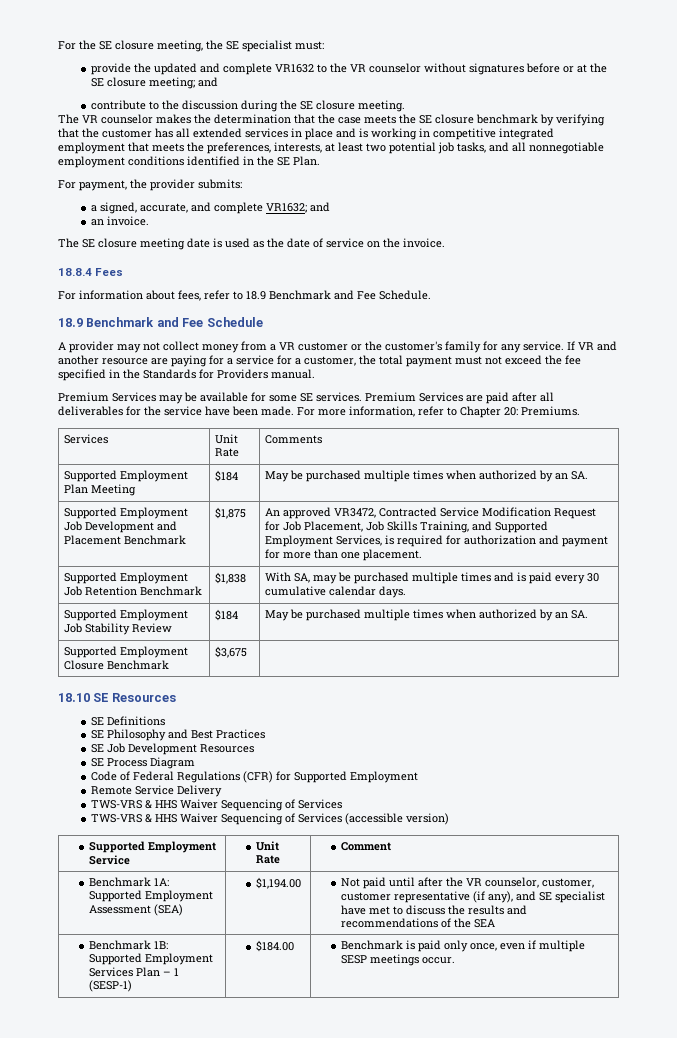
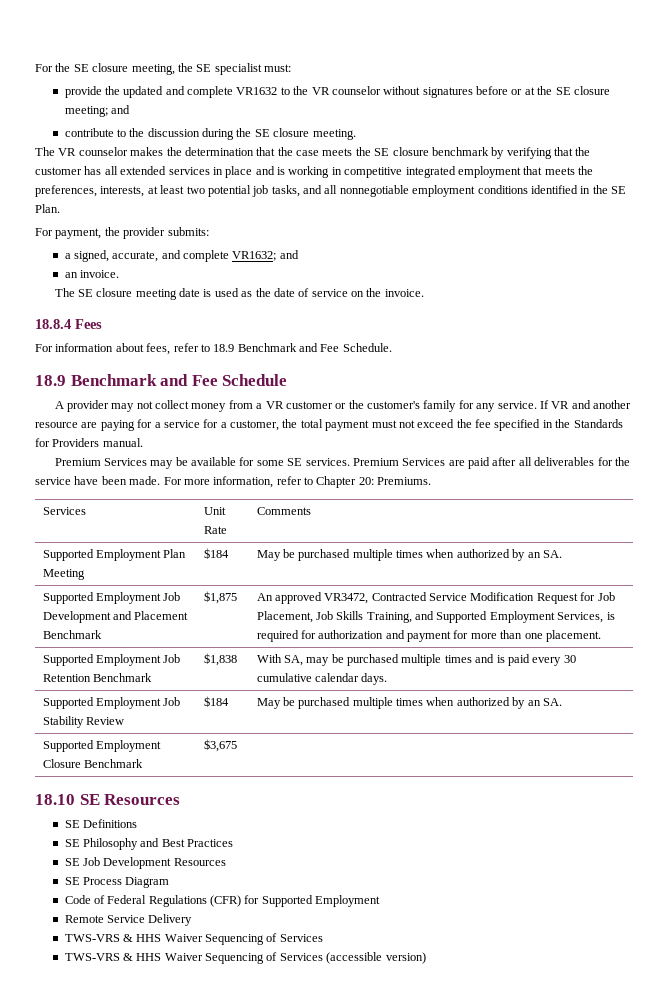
- Supported Employment Service | Unit Rate | Comment
- Benchmark 1A: Supported Employment Assessment (SEA) | $1,194.00 | Not paid until after the VR counselor, customer, customer representative (if any), and SE specialist have met to discuss the results and recommendations of the SEA
- Benchmark 1B: Supported Employment Services Plan – 1 (SESP-1) | $184.00 | Benchmark is paid only once, even if multiple SESP meetings occur.

